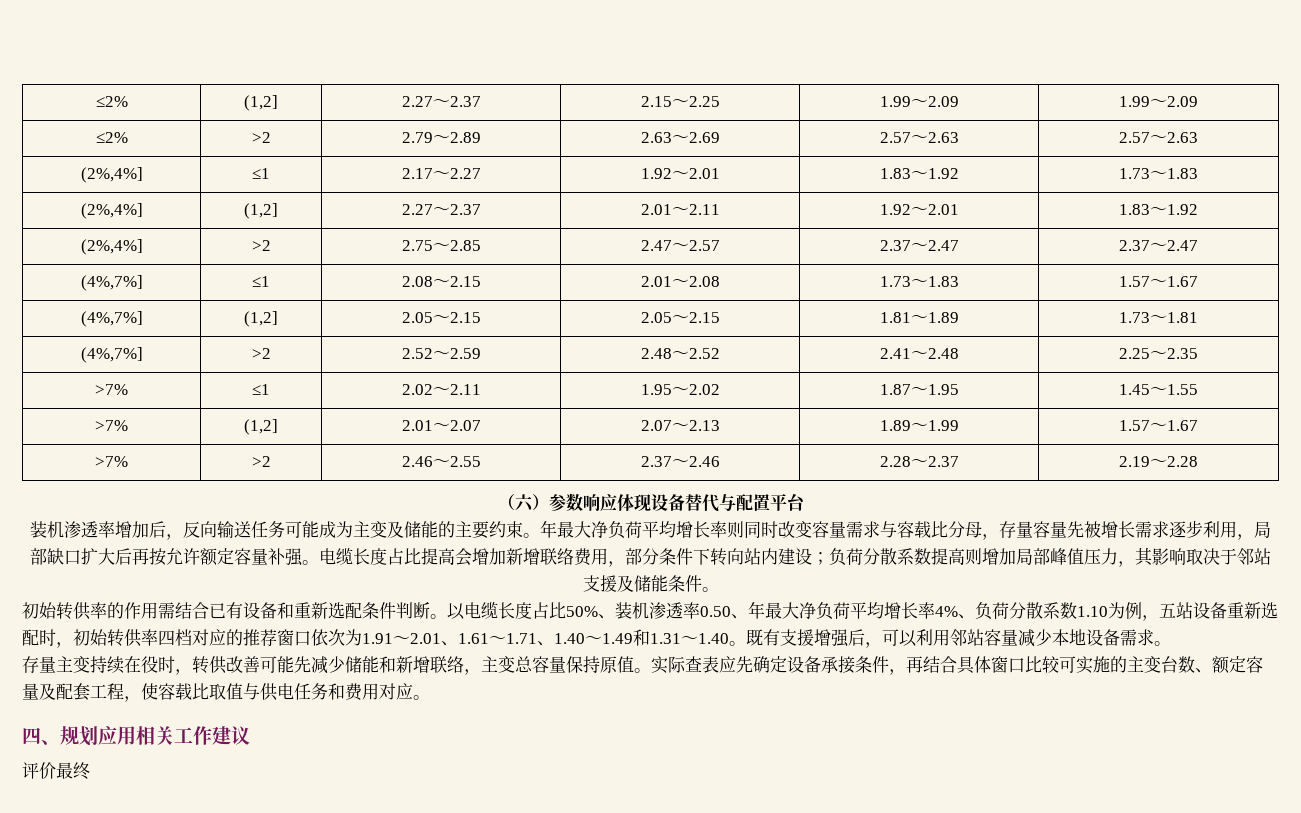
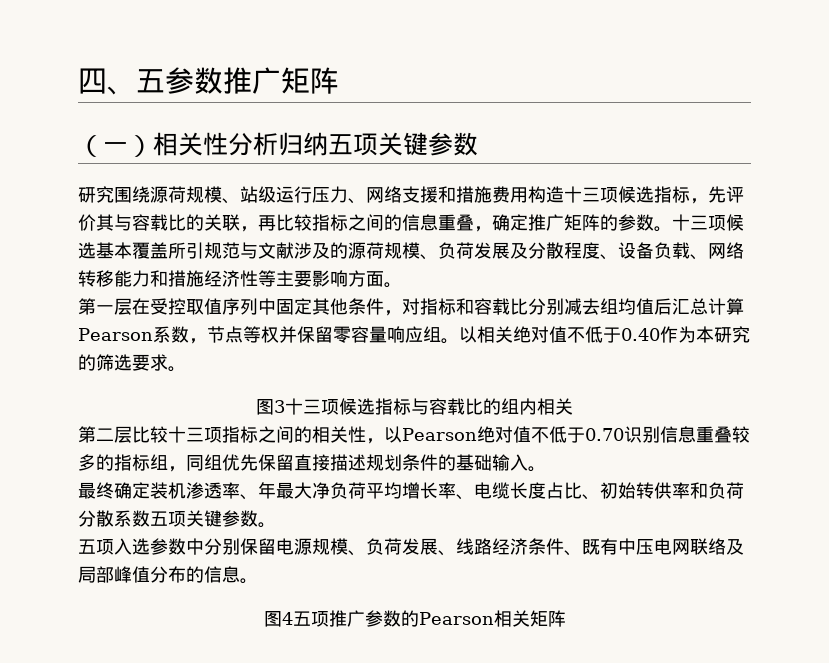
- ≤2% | (1,2] | 2.27～2.37 | 2.15～2.25 | 1.99～2.09 | 1.99～2.09
- ≤2% | >2 | 2.79～2.89 | 2.63～2.69 | 2.57～2.63 | 2.57～2.63
- (2%,4%] | ≤1 | 2.17～2.27 | 1.92～2.01 | 1.83～1.92 | 1.73～1.83
- (2%,4%] | (1,2] | 2.27～2.37 | 2.01～2.11 | 1.92～2.01 | 1.83～1.92
- (2%,4%] | >2 | 2.75～2.85 | 2.47～2.57 | 2.37～2.47 | 2.37～2.47
- (4%,7%] | ≤1 | 2.08～2.15 | 2.01～2.08 | 1.73～1.83 | 1.57～1.67
- (4%,7%] | (1,2] | 2.05～2.15 | 2.05～2.15 | 1.81～1.89 | 1.73～1.81
- (4%,7%] | >2 | 2.52～2.59 | 2.48～2.52 | 2.41～2.48 | 2.25～2.35
- >7% | ≤1 | 2.02～2.11 | 1.95～2.02 | 1.87～1.95 | 1.45～1.55
- >7% | (1,2] | 2.01～2.07 | 2.07～2.13 | 1.89～1.99 | 1.57～1.67
- >7% | >2 | 2.46～2.55 | 2.37～2.46 | 2.28～2.37 | 2.19～2.28
- （六）参数响应体现设备替代与配置平台
- 装机渗透率增加后，反向输送任务可能成为主变及储能的主要约束。年最大净负荷平均增长率则同时改变容量需求与容载比分母，存量容量先被增长需求逐步利用，局部缺口扩大后再按允许额定容量补强。电缆长度占比提高会增加新增联络费用，部分条件下转向站内建设；负荷分散系数提高则增加局部峰值压力，其影响取决于邻站支援及储能条件。
- 初始转供率的作用需结合已有设备和重新选配条件判断。以电缆长度占比50%、装机渗透率0.50、年最大净负荷平均增长率4%、负荷分散系数1.10为例，五站设备重新选配时，初始转供率四档对应的推荐窗口依次为1.91～2.01、1.61～1.71、1.40～1.49和1.31～1.40。既有支援增强后，可以利用邻站容量减少本地设备需求。
- 存量主变持续在役时，转供改善可能先减少储能和新增联络，主变总容量保持原值。实际查表应先确定设备承接条件，再结合具体窗口比较可实施的主变台数、额定容量及配套工程，使容载比取值与供电任务和费用对应。
- 四、规划应用相关工作建议
- 评价最终
+ 四、五参数推广矩阵
+ （一）相关性分析归纳五项关键参数
+ 研究围绕源荷规模、站级运行压力、网络支援和措施费用构造十三项候选指标，先评价其与容载比的关联，再比较指标之间的信息重叠，确定推广矩阵的参数。十三项候选基本覆盖所引规范与文献涉及的源荷规模、负荷发展及分散程度、设备负载、网络转移能力和措施经济性等主要影响方面。
+ 第一层在受控取值序列中固定其他条件，对指标和容载比分别减去组均值后汇总计算Pearson系数，节点等权并保留零容量响应组。以相关绝对值不低于0.40作为本研究的筛选要求。
+ 图3十三项候选指标与容载比的组内相关
+ 第二层比较十三项指标之间的相关性，以Pearson绝对值不低于0.70识别信息重叠较多的指标组，同组优先保留直接描述规划条件的基础输入。
+ 最终确定装机渗透率、年最大净负荷平均增长率、电缆长度占比、初始转供率和负荷分散系数五项关键参数。
+ 五项入选参数中分别保留电源规模、负荷发展、线路经济条件、既有中压电网联络及局部峰值分布的信息。
+ 图4五项推广参数的Pearson相关矩阵

